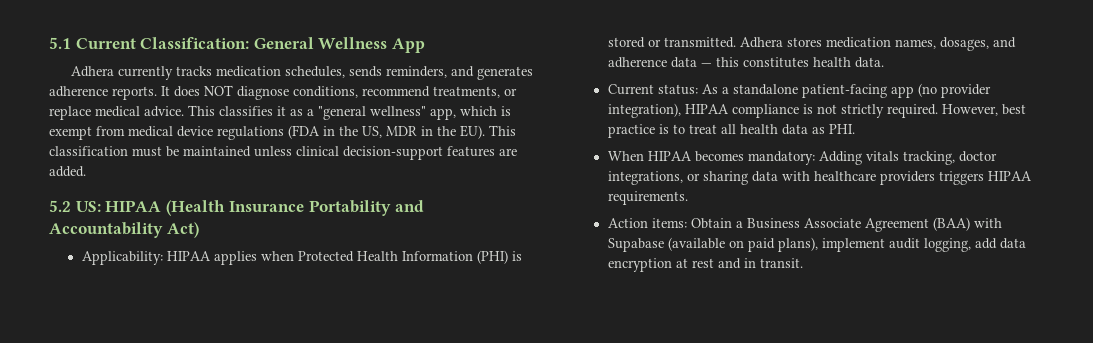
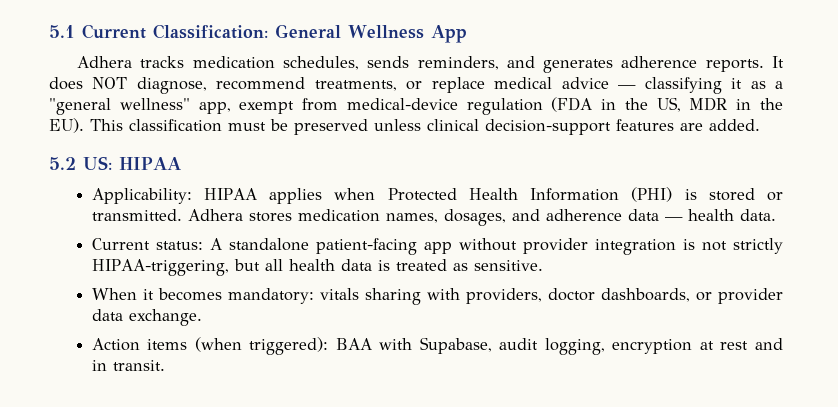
- Adhera currently tracks medication schedules, sends reminders, and generates adherence reports.
+ Adhera tracks medication schedules, sends reminders, and generates adherence reports.
- It does NOT diagnose conditions, recommend treatments, or replace medical advice. This classifies it as a "general wellness" app, which is exempt from medical device regulations (FDA in the US, MDR in the EU). This classification must be maintained unless clinical decision-support features are added.
+ It does NOT diagnose, recommend treatments, or replace medical advice — classifying it as a "general wellness" app, exempt from medical-device regulation (FDA in the US, MDR in the EU). This classification must be preserved unless clinical decision-support features are added.
- 5.2 US: HIPAA (Health Insurance Portability and Accountability Act)
+ 5.2 US: HIPAA
- Adhera stores medication names, dosages, and adherence data — this constitutes health data.
+ Adhera stores medication names, dosages, and adherence data — health data.
- Current status: As a standalone patient-facing app (no provider integration), HIPAA compliance is not strictly required. However, best practice is to treat all health data as PHI.
+ Current status: A standalone patient-facing app without provider integration is not strictly HIPAA-triggering, but all health data is treated as sensitive.
- When HIPAA becomes mandatory: Adding vitals tracking, doctor integrations, or sharing data with healthcare providers triggers HIPAA requirements.
- Action items: Obtain a Business Associate Agreement (BAA) with Supabase (available on paid plans), implement audit logging, add data encryption at rest and in transit.
+ When it becomes mandatory: vitals sharing with providers, doctor dashboards, or provider data exchange.
+ Action items (when triggered): BAA with Supabase, audit logging, encryption at rest and in transit.

